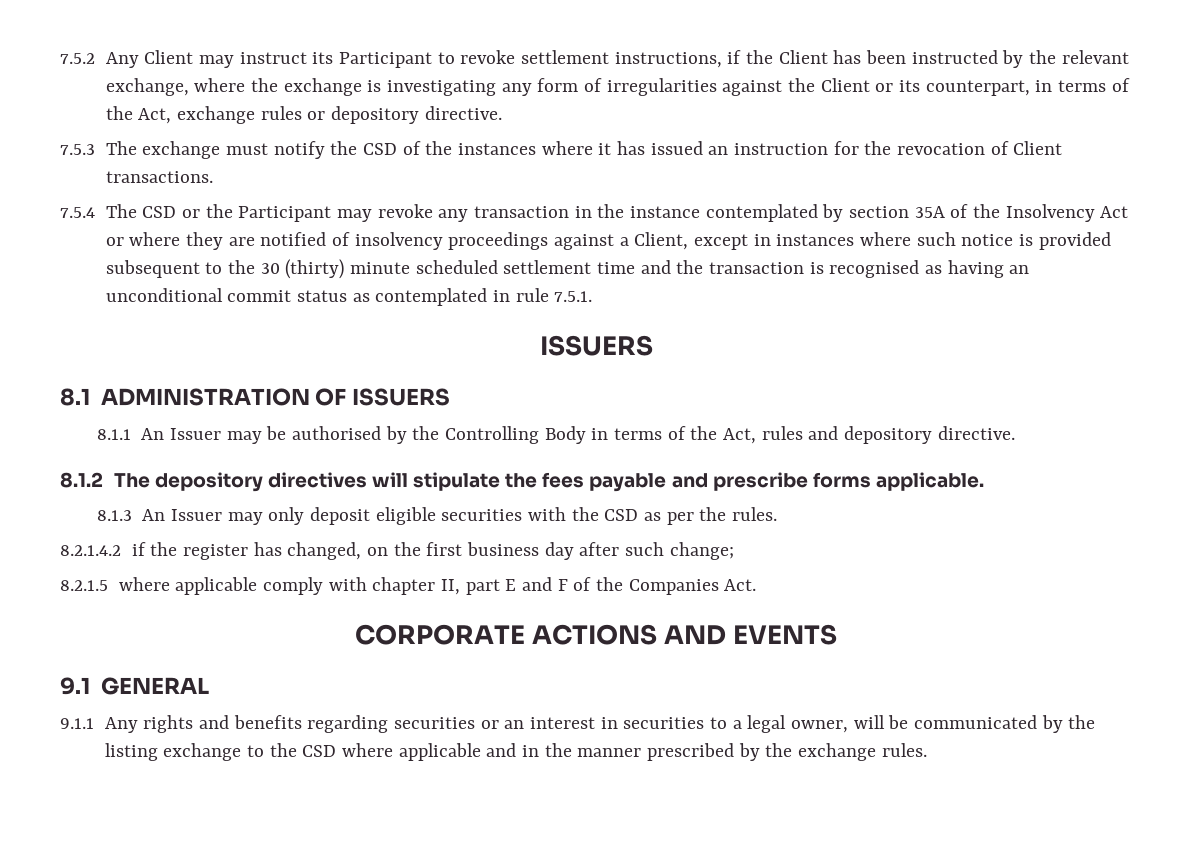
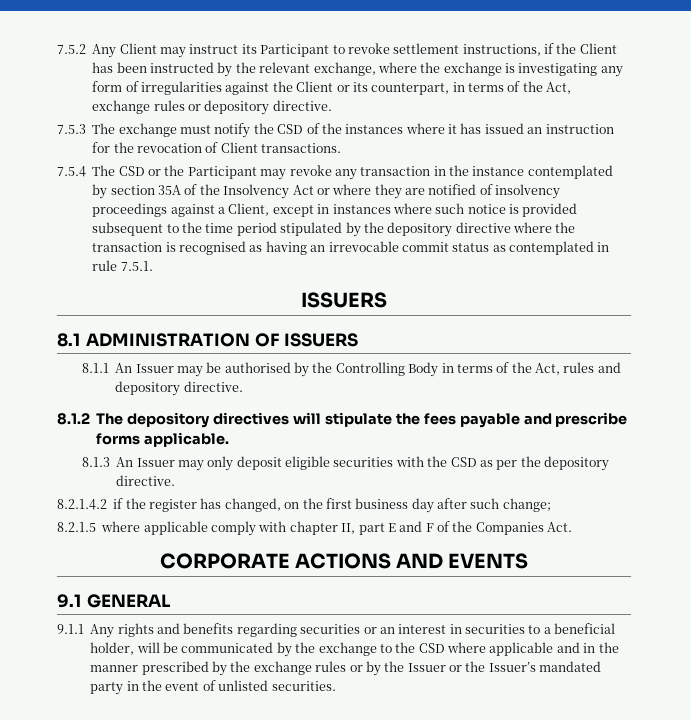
- 7.5.4 The CSD or the Participant may revoke any transaction in the instance contemplated by section 35A of the Insolvency Act or where they are notified of insolvency proceedings against a Client, except in instances where such notice is provided subsequent to the 30 (thirty) minute scheduled settlement time and the transaction is recognised as having an unconditional commit status as contemplated in rule 7.5.1.
+ 7.5.4 The CSD or the Participant may revoke any transaction in the instance contemplated by section 35A of the Insolvency Act or where they are notified of insolvency proceedings against a Client, except in instances where such notice is provided subsequent to the time period stipulated by the depository directive where the transaction is recognised as having an irrevocable commit status as contemplated in rule 7.5.1.
- 8.1.3 An Issuer may only deposit eligible securities with the CSD as per the rules.
+ 8.1.3 An Issuer may only deposit eligible securities with the CSD as per the depository directive.
- 9.1.1 Any rights and benefits regarding securities or an interest in securities to a legal owner, will be communicated by the listing exchange to the CSD where applicable and in the manner prescribed by the exchange rules.
+ 9.1.1 Any rights and benefits regarding securities or an interest in securities to a beneficial holder, will be communicated by the exchange to the CSD where applicable and in the manner prescribed by the exchange rules or by the Issuer or the Issuer’s mandated party in the event of unlisted securities.

